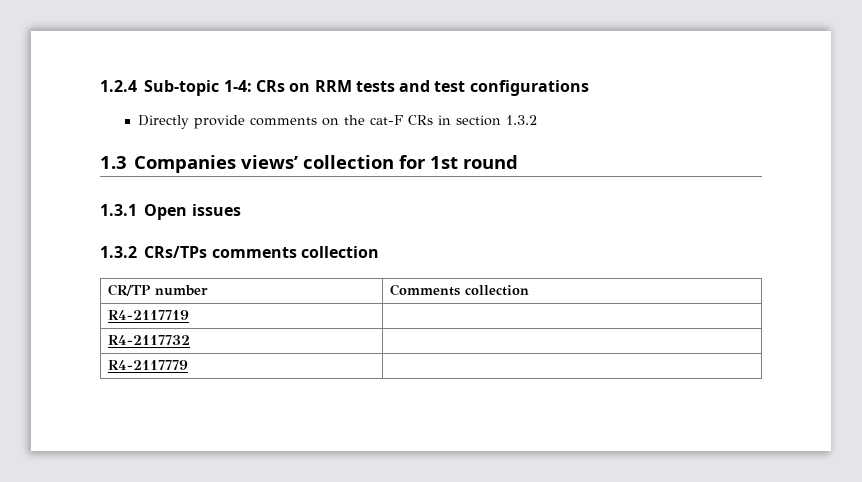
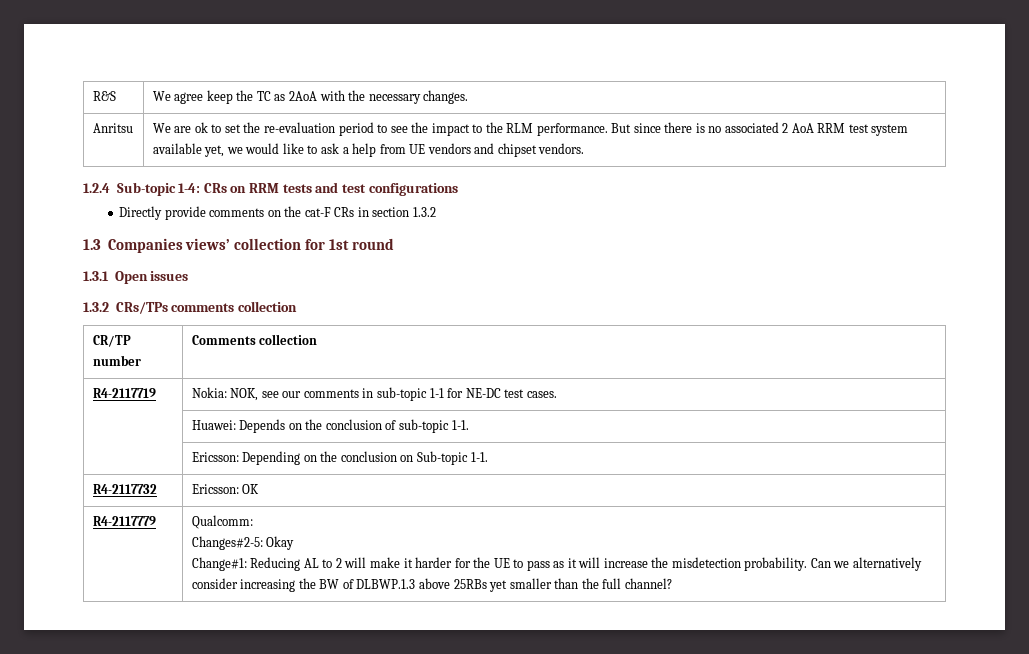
+ R&S | We agree keep the TC as 2AoA with the necessary changes.
+ Anritsu | We are ok to set the re-evaluation period to see the impact to the RLM performance. But since there is no associated 2 AoA RRM test system available yet, we would like to ask a help from UE vendors and chipset vendors.
- R4-2117719 |
+ R4-2117719 | Nokia: NOK, see our comments in sub-topic 1-1 for NE-DC test cases.
+ | Huawei: Depends on the conclusion of sub-topic 1-1.
+ | Ericsson: Depending on the conclusion on Sub-topic 1-1.
- R4-2117732 |
+ R4-2117732 | Ericsson: OK
+ Qualcomm:
+ Changes#2-5: Okay
+ Change#1: Reducing AL to 2 will make it harder for the UE to pass as it will increase the misdetection probability. Can we alternatively consider increasing the BW of DLBWP.1.3 above 25RBs yet smaller than the full channel?

